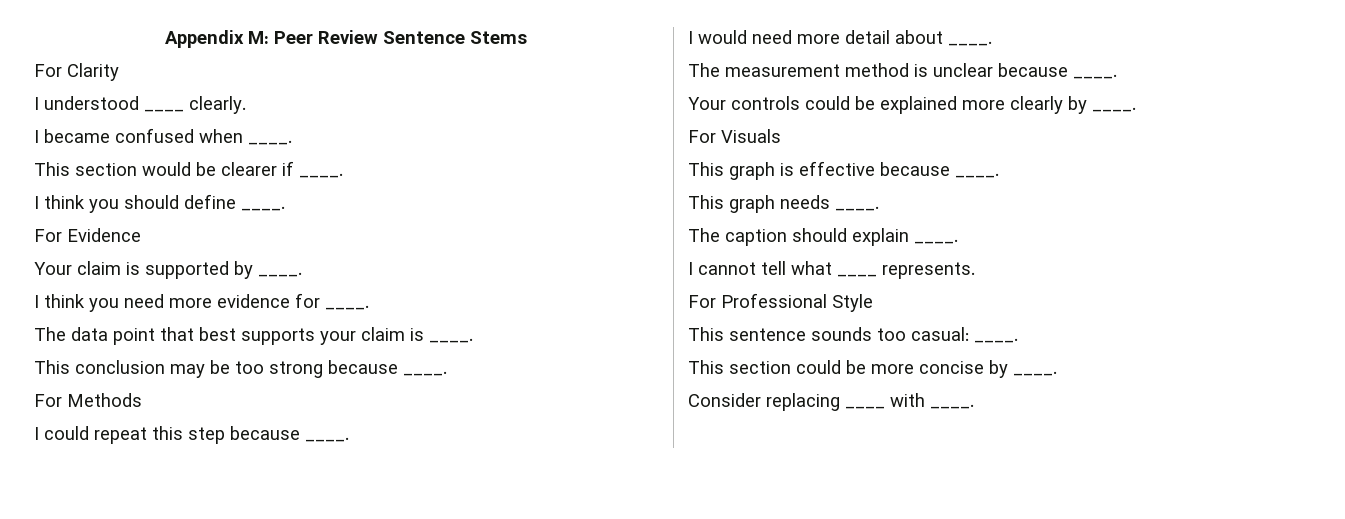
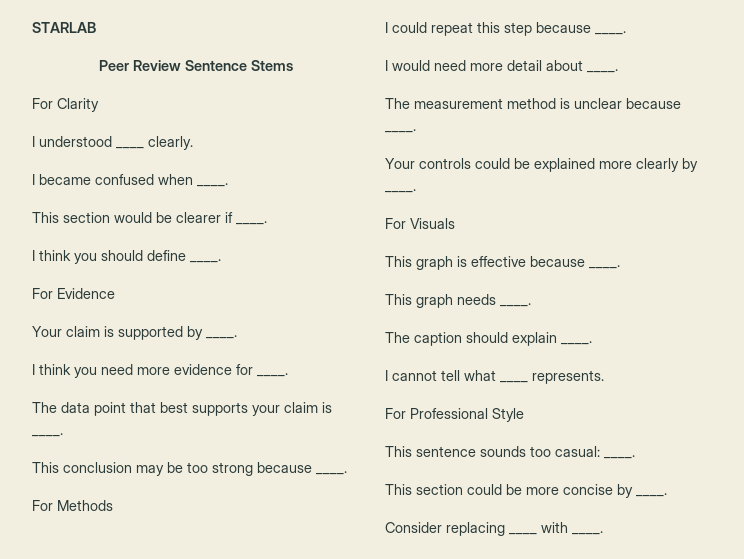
- Appendix M: Peer Review Sentence Stems
+ STARLAB
+ Peer Review Sentence Stems

